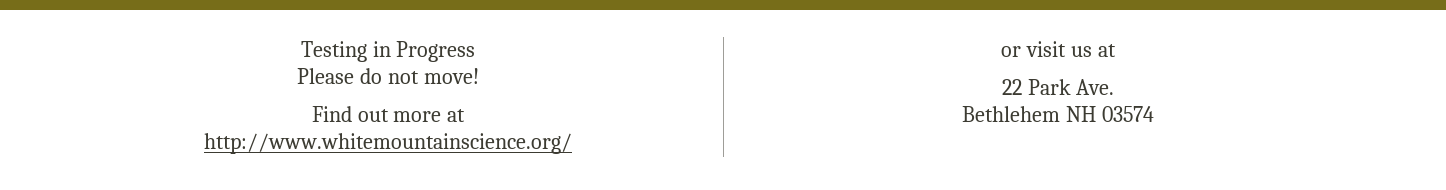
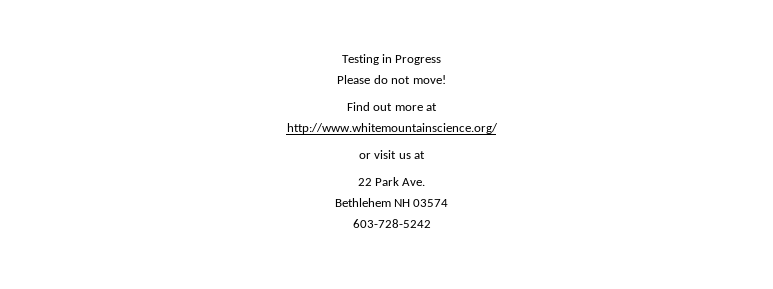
+ 603-728-5242

